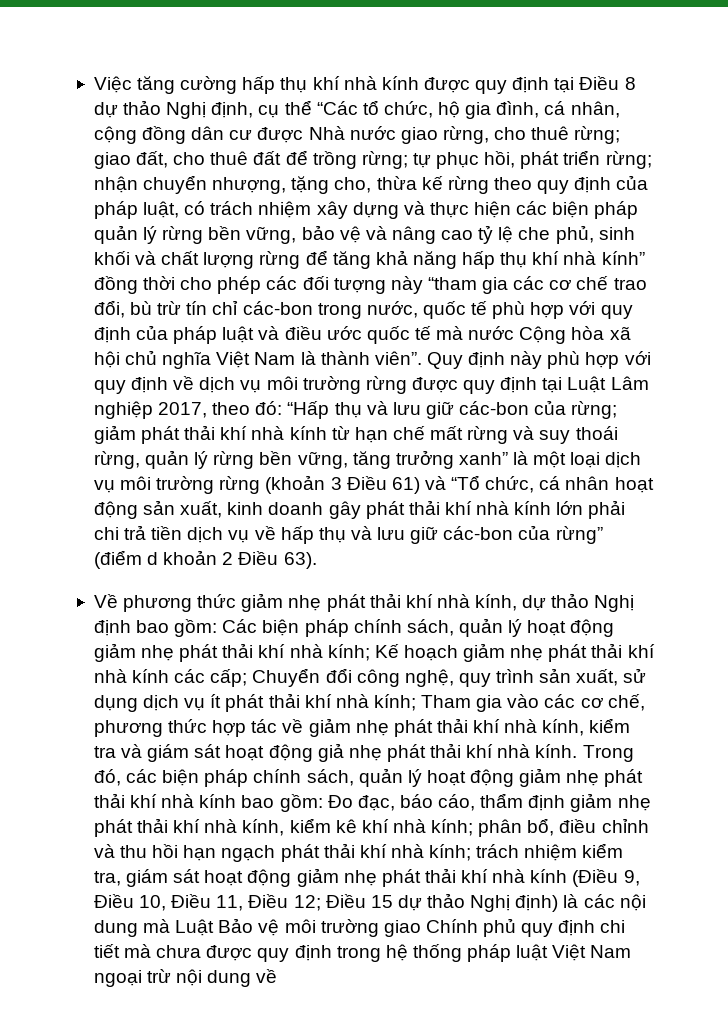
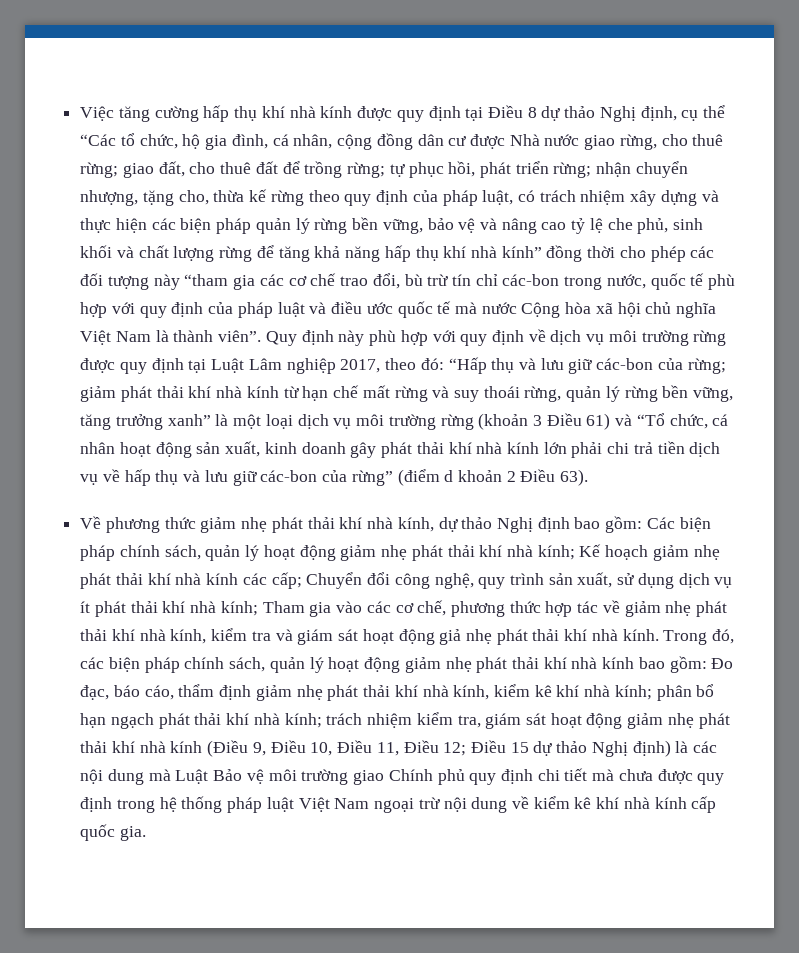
- phân bổ, điều chỉnh và thu hồi hạn ngạch phát thải khí nhà kính;
+ phân bổ hạn ngạch phát thải khí nhà kính;
- Điều 15 dự thảo Nghị định) là các nội dung mà Luật Bảo vệ môi trường giao Chính phủ quy định chi tiết mà chưa được quy định trong hệ thống pháp luật Việt Nam ngoại trừ nội dung về
+ Điều 15 dự thảo Nghị định) là các nội dung mà Luật Bảo vệ môi trường giao Chính phủ quy định chi tiết mà chưa được quy định trong hệ thống pháp luật Việt Nam ngoại trừ nội dung về kiểm kê khí nhà kính cấp quốc gia.

